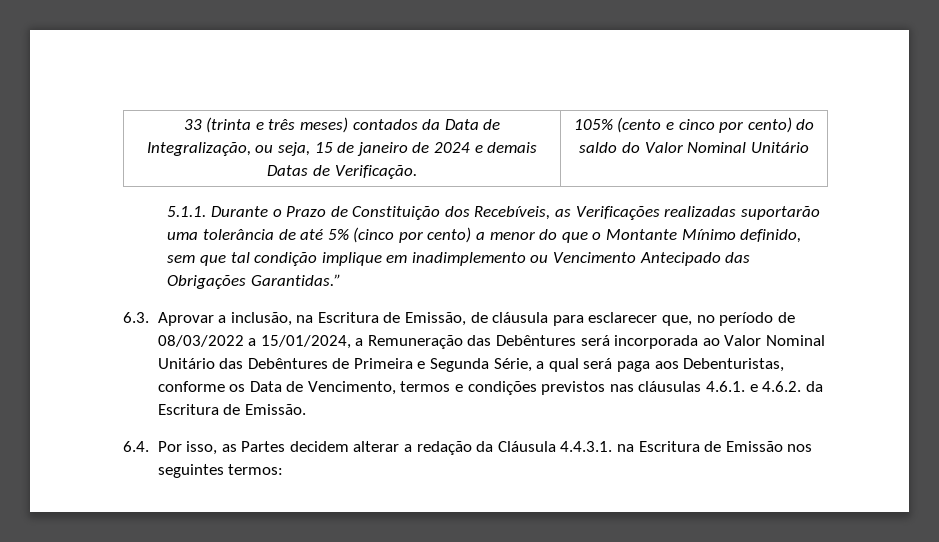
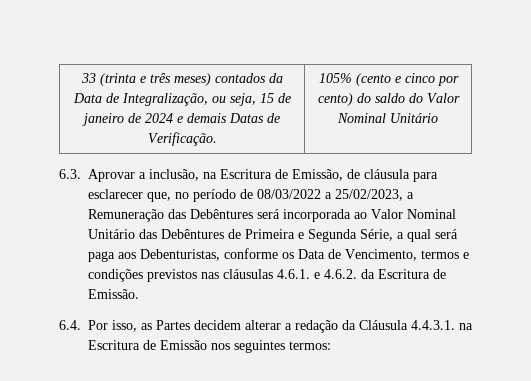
- 5.1.1. Durante o Prazo de Constituição dos Recebíveis, as Verificações realizadas suportarão uma tolerância de até 5% (cinco por cento) a menor do que o Montante Mínimo definido, sem que tal condição implique em inadimplemento ou Vencimento Antecipado das Obrigações Garantidas.”
- 6.3. Aprovar a inclusão, na Escritura de Emissão, de cláusula para esclarecer que, no período de 08/03/2022 a 15/01/2024, a Remuneração das Debêntures será incorporada ao Valor Nominal Unitário das Debêntures de Primeira e Segunda Série, a qual será paga aos Debenturistas, conforme os Data de Vencimento, termos e condições previstos nas cláusulas 4.6.1. e 4.6.2. da Escritura de Emissão.
+ 6.3. Aprovar a inclusão, na Escritura de Emissão, de cláusula para esclarecer que, no período de 08/03/2022 a 25/02/2023, a Remuneração das Debêntures será incorporada ao Valor Nominal Unitário das Debêntures de Primeira e Segunda Série, a qual será paga aos Debenturistas, conforme os Data de Vencimento, termos e condições previstos nas cláusulas 4.6.1. e 4.6.2. da Escritura de Emissão.

